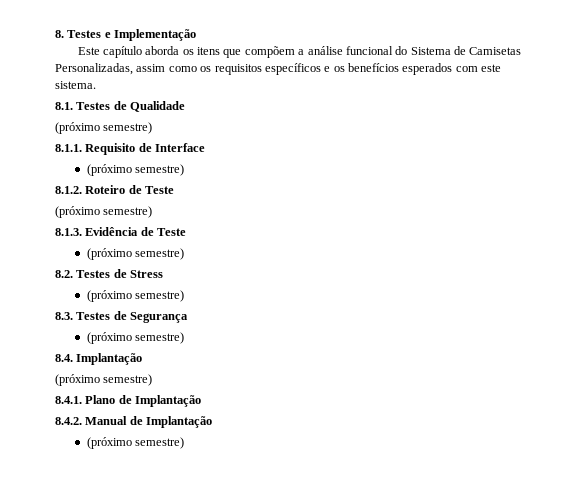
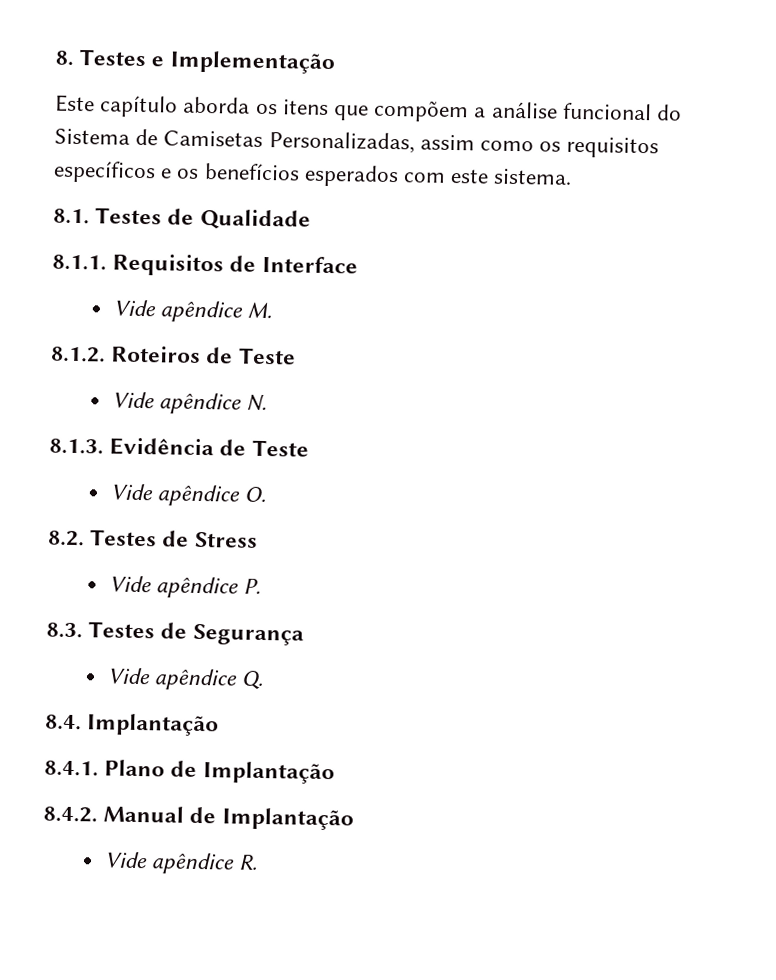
  8.1. Testes de Qualidade
- (próximo semestre)
- 8.1.1. Requisito de Interface
- (próximo semestre)
+ 8.1.1. Requisitos de Interface
+ Vide apêndice M.
- 8.1.2. Roteiro de Teste
- (próximo semestre)
+ 8.1.2. Roteiros de Teste
+ Vide apêndice N.
  8.1.3. Evidência de Teste
- (próximo semestre)
+ Vide apêndice O.
  8.2. Testes de Stress
- (próximo semestre)
+ Vide apêndice P.
  8.3. Testes de Segurança
- (próximo semestre)
+ Vide apêndice Q.
  8.4. Implantação
- (próximo semestre)
  8.4.2. Manual de Implantação
- (próximo semestre)
+ Vide apêndice R.

